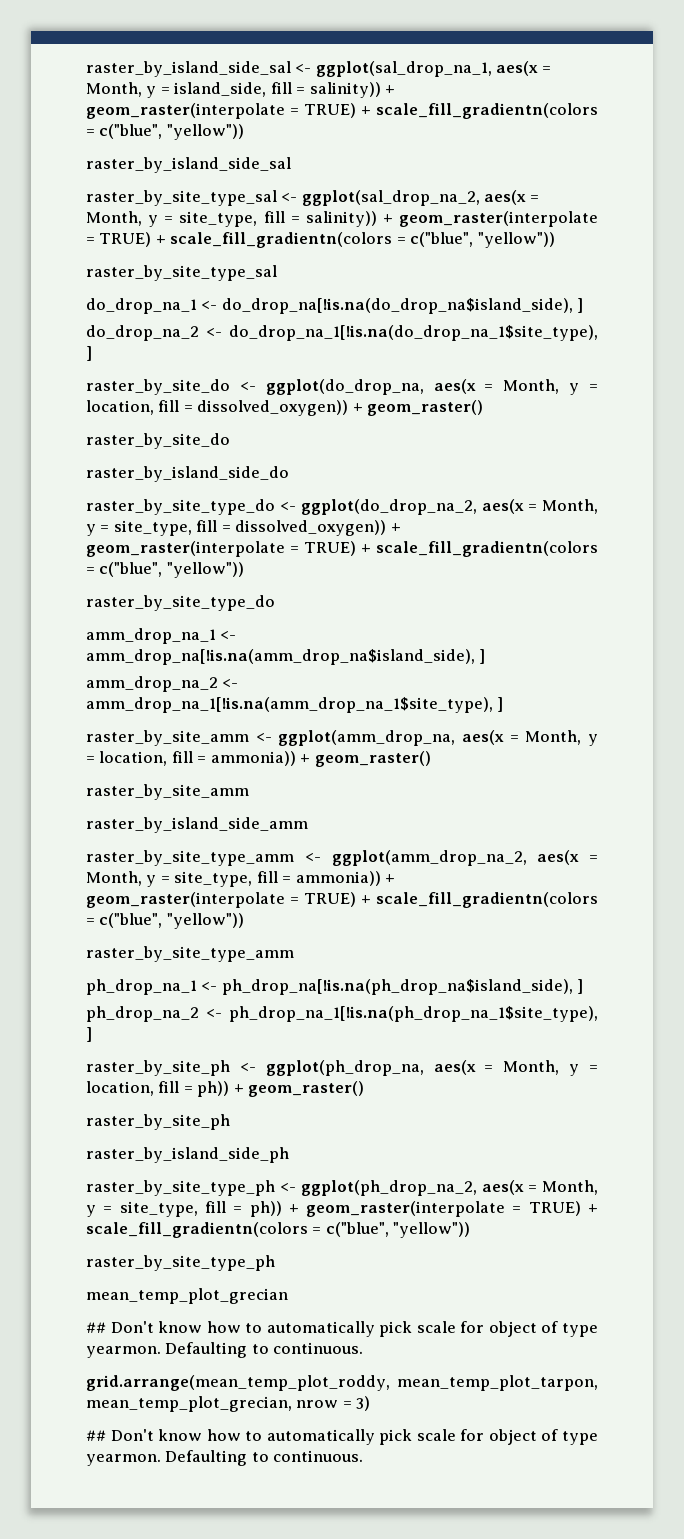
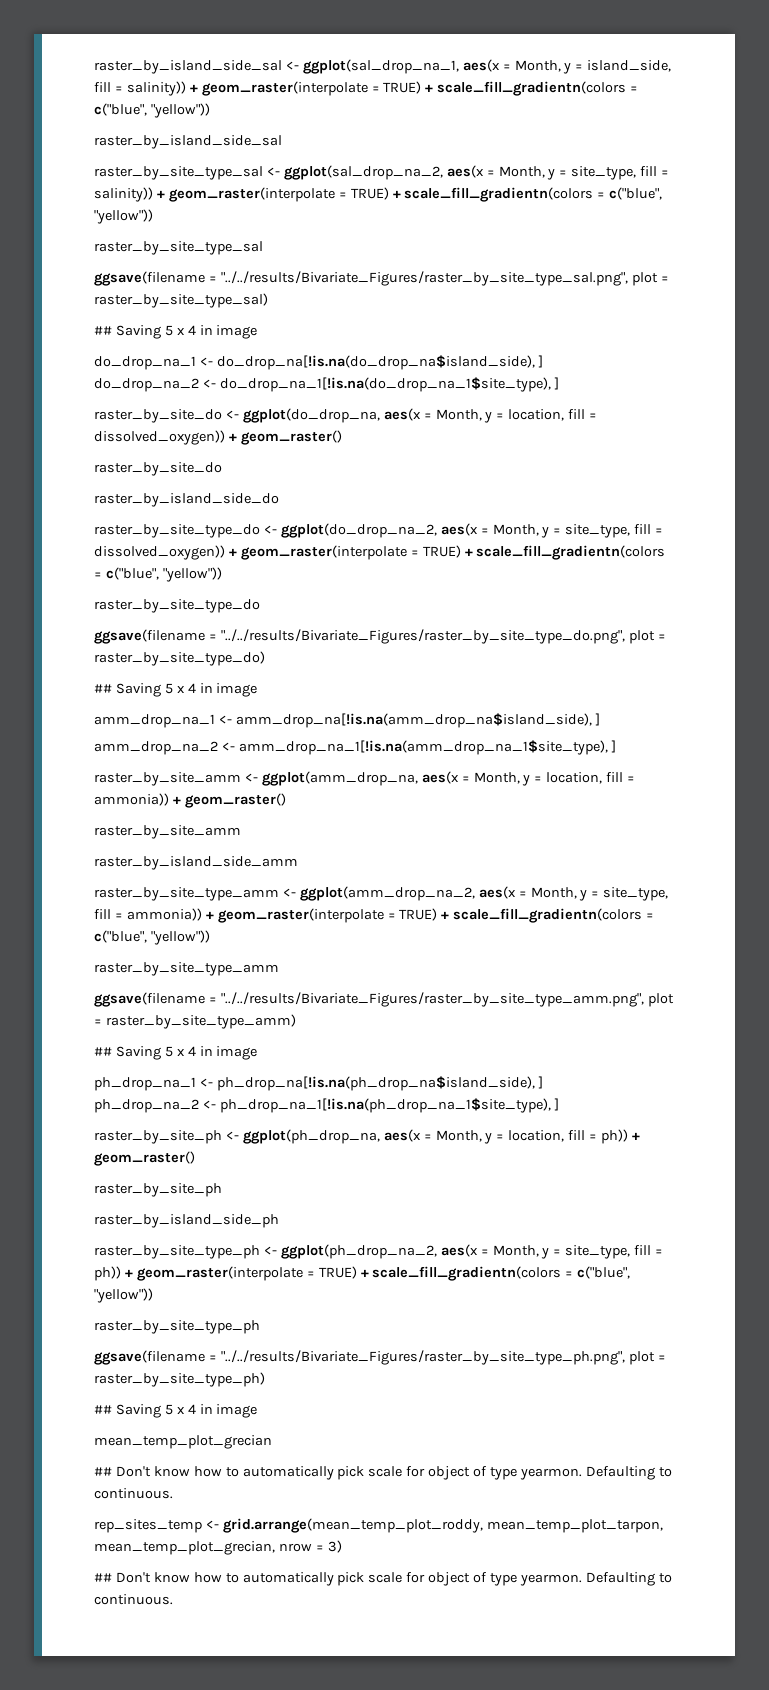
+ ggsave(filename = "../../results/Bivariate_Figures/raster_by_site_type_sal.png", plot = raster_by_site_type_sal)
+ ## Saving 5 x 4 in image
+ ggsave(filename = "../../results/Bivariate_Figures/raster_by_site_type_do.png", plot = raster_by_site_type_do)
+ ## Saving 5 x 4 in image
+ ggsave(filename = "../../results/Bivariate_Figures/raster_by_site_type_amm.png", plot = raster_by_site_type_amm)
+ ## Saving 5 x 4 in image
+ ggsave(filename = "../../results/Bivariate_Figures/raster_by_site_type_ph.png", plot = raster_by_site_type_ph)
+ ## Saving 5 x 4 in image
- grid.arrange(mean_temp_plot_roddy, mean_temp_plot_tarpon, mean_temp_plot_grecian, nrow = 3)
+ rep_sites_temp <- grid.arrange(mean_temp_plot_roddy, mean_temp_plot_tarpon, mean_temp_plot_grecian, nrow = 3)

